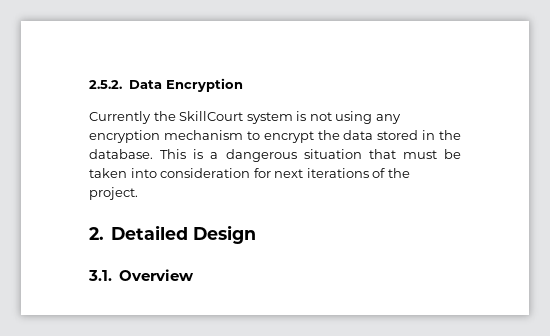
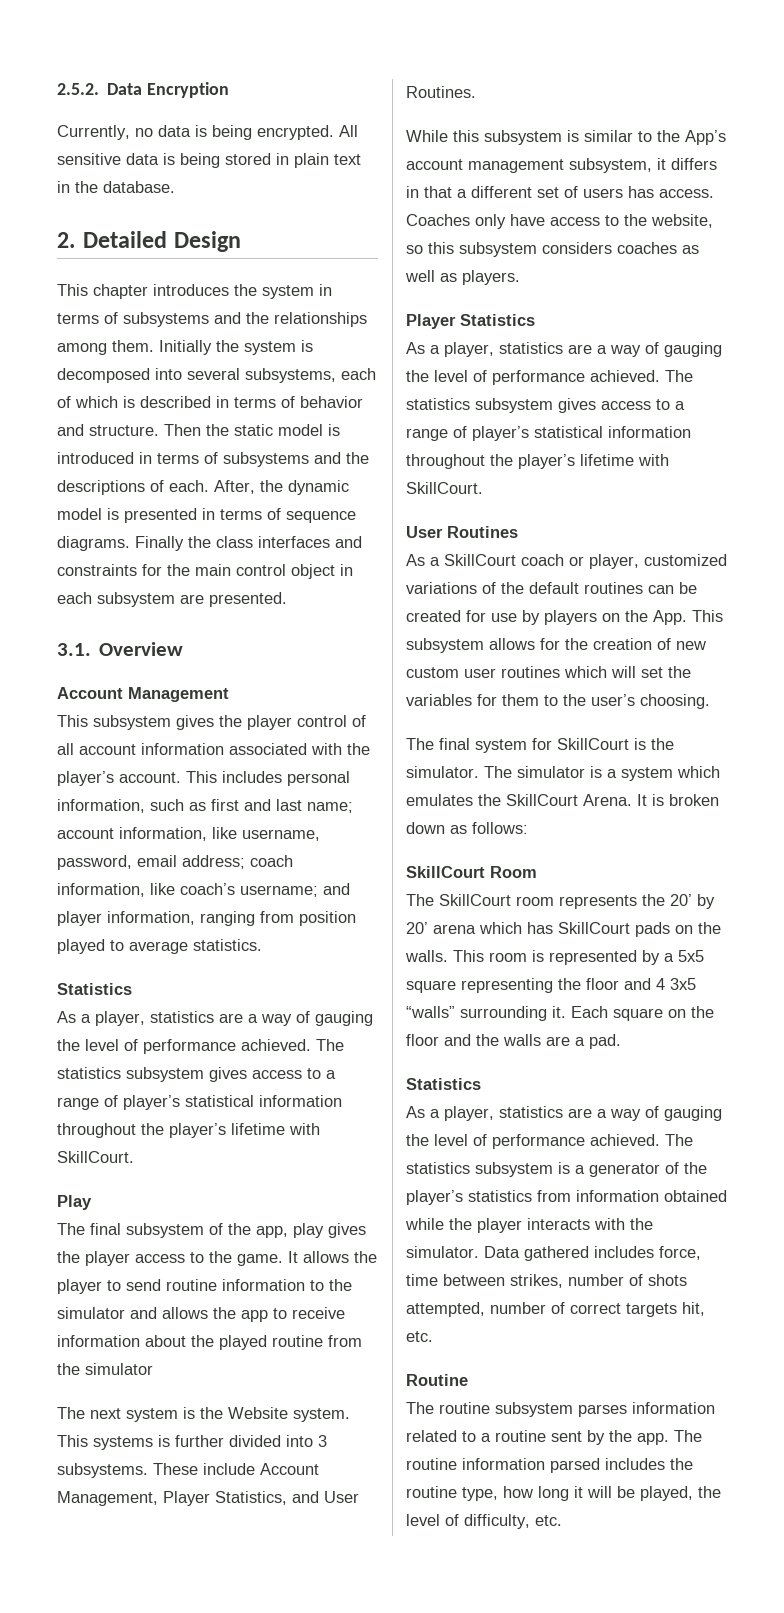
- Currently the SkillCourt system is not using any encryption mechanism to encrypt the data stored in the database. This is a dangerous situation that must be taken into consideration for next iterations of the project.
+ Currently, no data is being encrypted. All sensitive data is being stored in plain text in the database.
  2. Detailed Design
+ This chapter introduces the system in terms of subsystems and the relationships among them. Initially the system is decomposed into several subsystems, each of which is described in terms of behavior and structure. Then the static model is introduced in terms of subsystems and the descriptions of each. After, the dynamic model is presented in terms of sequence diagrams. Finally the class interfaces and constraints for the main control object in each subsystem are presented.
  3.1. Overview
+ Account Management
+ This subsystem gives the player control of all account information associated with the player’s account. This includes personal information, such as first and last name; account information, like username, password, email address; coach information, like coach’s username; and player information, ranging from position played to average statistics.
+ Statistics
+ As a player, statistics are a way of gauging the level of performance achieved. The statistics subsystem gives access to a range of player’s statistical information throughout the player’s lifetime with SkillCourt.
+ Play
+ The final subsystem of the app, play gives the player access to the game. It allows the player to send routine information to the simulator and allows the app to receive information about the played routine from the simulator
+ The next system is the Website system. This systems is further divided into 3 subsystems. These include Account Management, Player Statistics, and User Routines.
+ While this subsystem is similar to the App’s account management subsystem, it differs in that a different set of users has access. Coaches only have access to the website, so this subsystem considers coaches as well as players.
+ Player Statistics
+ As a player, statistics are a way of gauging the level of performance achieved. The statistics subsystem gives access to a range of player’s statistical information throughout the player’s lifetime with SkillCourt.
+ User Routines
+ As a SkillCourt coach or player, customized variations of the default routines can be created for use by players on the App. This subsystem allows for the creation of new custom user routines which will set the variables for them to the user’s choosing.
+ The final system for SkillCourt is the simulator. The simulator is a system which emulates the SkillCourt Arena. It is broken down as follows:
+ SkillCourt Room
+ The SkillCourt room represents the 20’ by 20’ arena which has SkillCourt pads on the walls. This room is represented by a 5x5 square representing the floor and 4 3x5 “walls” surrounding it. Each square on the floor and the walls are a pad.
+ Statistics
+ As a player, statistics are a way of gauging the level of performance achieved. The statistics subsystem is a generator of the player’s statistics from information obtained while the player interacts with the simulator. Data gathered includes force, time between strikes, number of shots attempted, number of correct targets hit, etc.
+ Routine
+ The routine subsystem parses information related to a routine sent by the app. The routine information parsed includes the routine type, how long it will be played, the level of difficulty, etc.

